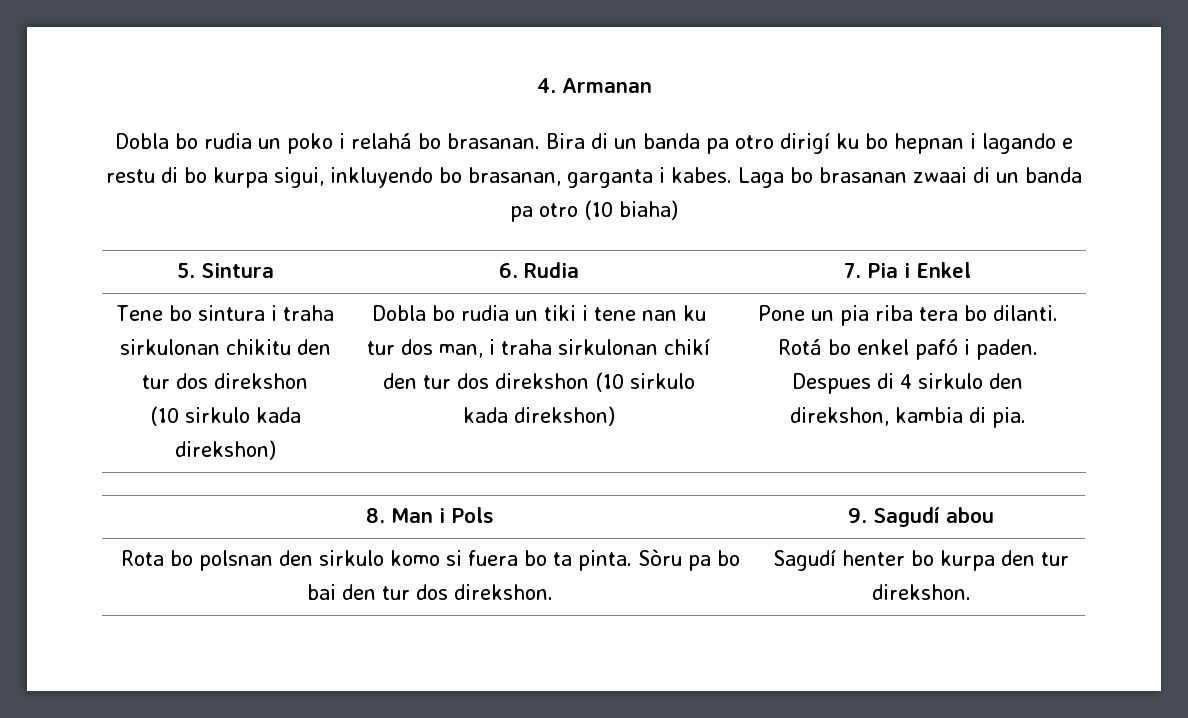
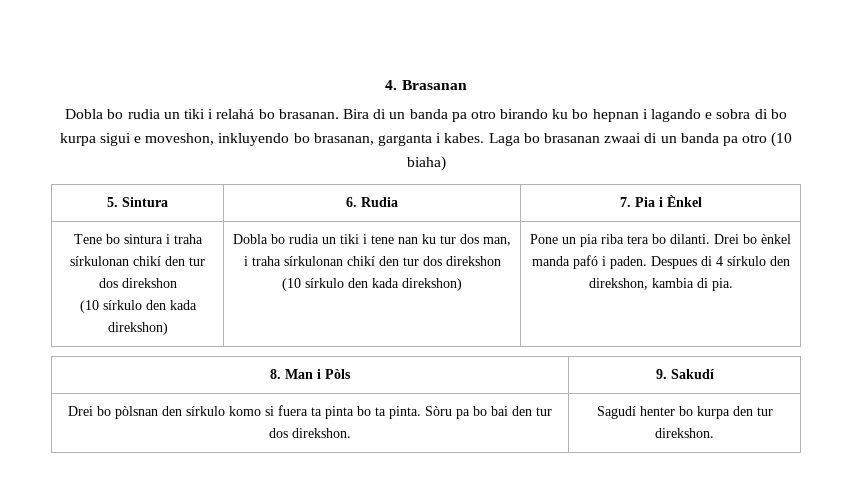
- 4. Armanan
- Dobla bo rudia un poko i relahá bo brasanan.
+ 4. Brasanan
+ Dobla bo rudia un tiki i relahá bo brasanan.
- Bira di un banda pa otro dirigí ku bo hepnan i lagando e restu di bo kurpa sigui, inkluyendo bo brasanan, garganta i kabes.
+ Bira di un banda pa otro birando ku bo hepnan i lagando e sobra di bo kurpa sigui e moveshon, inkluyendo bo brasanan, garganta i kabes.
- 5. Sintura | 6. Rudia | 7. Pia i Enkel
+ 5. Sintura | 6. Rudia | 7. Pia i Ènkel
- Tene bo sintura i traha sirkulonan chikitu den tur dos direkshon
- (10 sirkulo kada direkshon)
+ Tene bo sintura i traha sírkulonan chikí den tur dos direkshon
+ (10 sírkulo den kada direkshon)
- Dobla bo rudia un tiki i tene nan ku tur dos man, i traha sirkulonan chikí den tur dos direkshon (10 sirkulo kada direkshon)
+ Dobla bo rudia un tiki i tene nan ku tur dos man, i traha sírkulonan chikí den tur dos direkshon (10 sírkulo den kada direkshon)
- Rotá bo enkel pafó i paden.
+ Drei bo ènkel manda pafó i paden.
- Despues di 4 sirkulo den direkshon, kambia di pia.
+ Despues di 4 sírkulo den direkshon, kambia di pia.
- 8. Man i Pols | 9. Sagudí abou
- Rota bo polsnan den sirkulo komo si fuera bo ta pinta. Sòru pa bo bai den tur dos direkshon. | Sagudí henter bo kurpa den tur direkshon.
+ 8. Man i Pòls | 9. Sakudí
+ Drei bo pòlsnan den sírkulo komo si fuera ta pinta bo ta pinta. Sòru pa bo bai den tur dos direkshon. | Sagudí henter bo kurpa den tur direkshon.

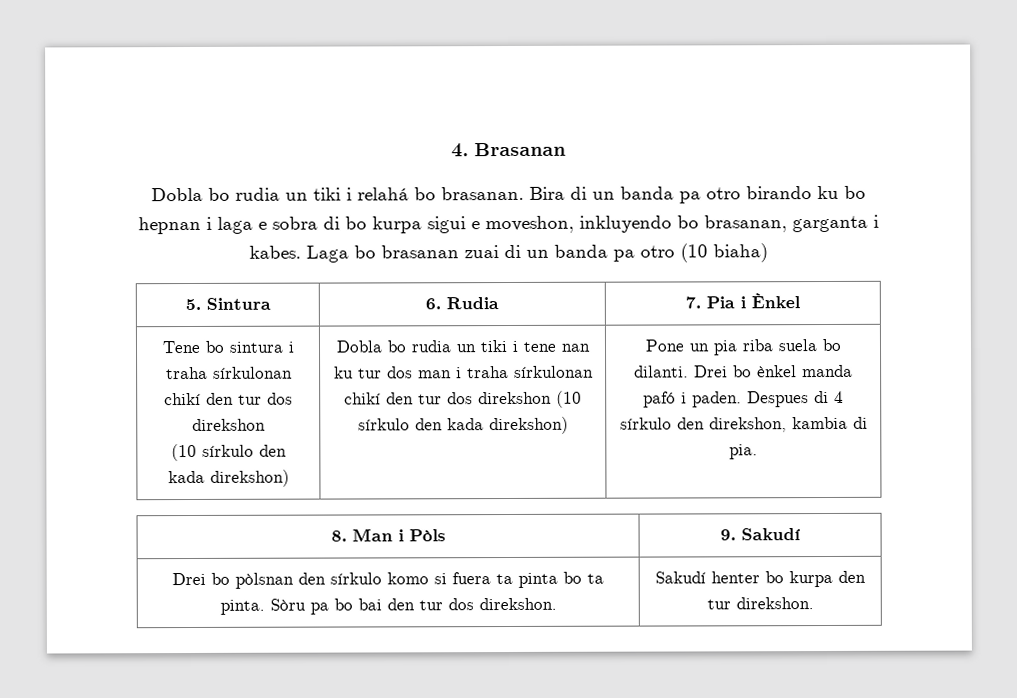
- Bira di un banda pa otro birando ku bo hepnan i lagando e sobra di bo kurpa sigui e moveshon, inkluyendo bo brasanan, garganta i kabes.
+ Bira di un banda pa otro birando ku bo hepnan i laga e sobra di bo kurpa sigui e moveshon, inkluyendo bo brasanan, garganta i kabes.
- Laga bo brasanan zwaai di un banda pa otro (10 biaha)
+ Laga bo brasanan zuai di un banda pa otro (10 biaha)
- Dobla bo rudia un tiki i tene nan ku tur dos man, i traha sírkulonan chikí den tur dos direkshon (10 sírkulo den kada direkshon)
+ Dobla bo rudia un tiki i tene nan ku tur dos man i traha sírkulonan chikí den tur dos direkshon (10 sírkulo den kada direkshon)
- Pone un pia riba tera bo dilanti.
+ Pone un pia riba suela bo dilanti.
- Drei bo pòlsnan den sírkulo komo si fuera ta pinta bo ta pinta. Sòru pa bo bai den tur dos direkshon. | Sagudí henter bo kurpa den tur direkshon.
+ Drei bo pòlsnan den sírkulo komo si fuera ta pinta bo ta pinta. Sòru pa bo bai den tur dos direkshon. | Sakudí henter bo kurpa den tur direkshon.

